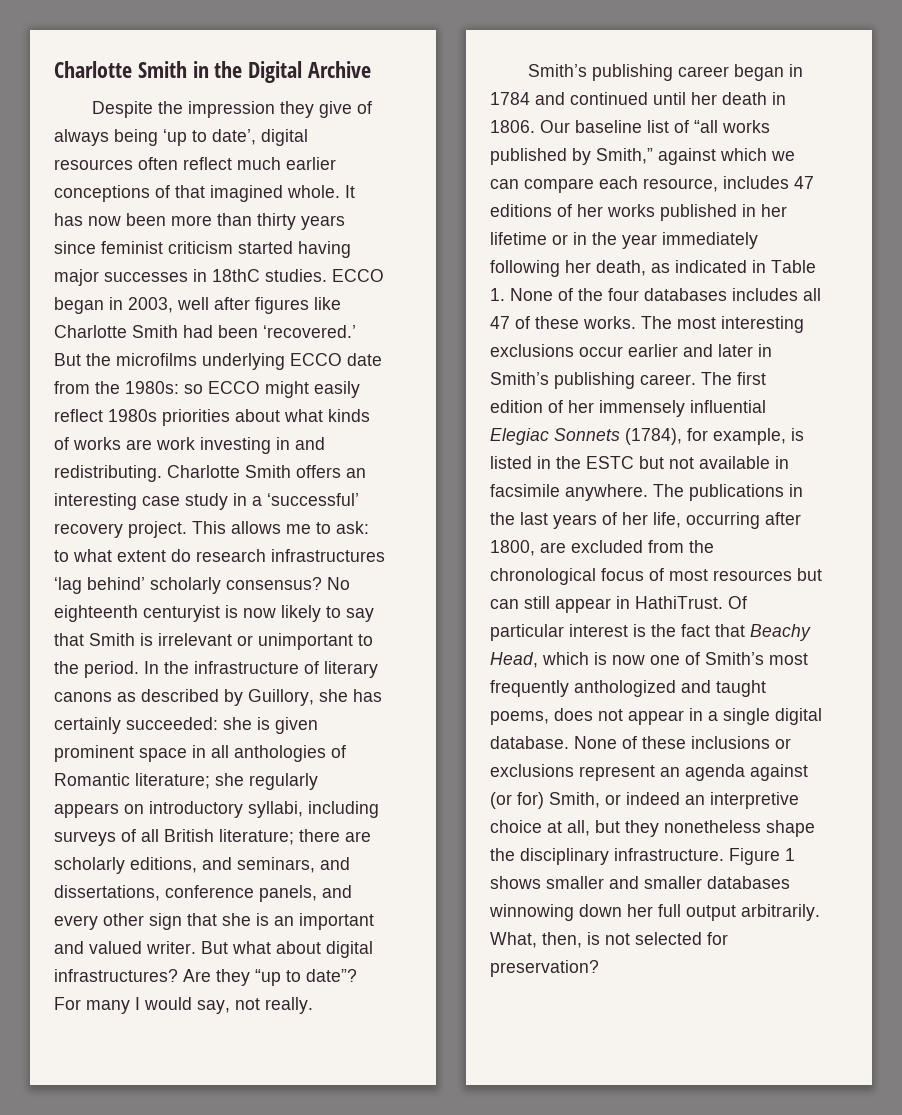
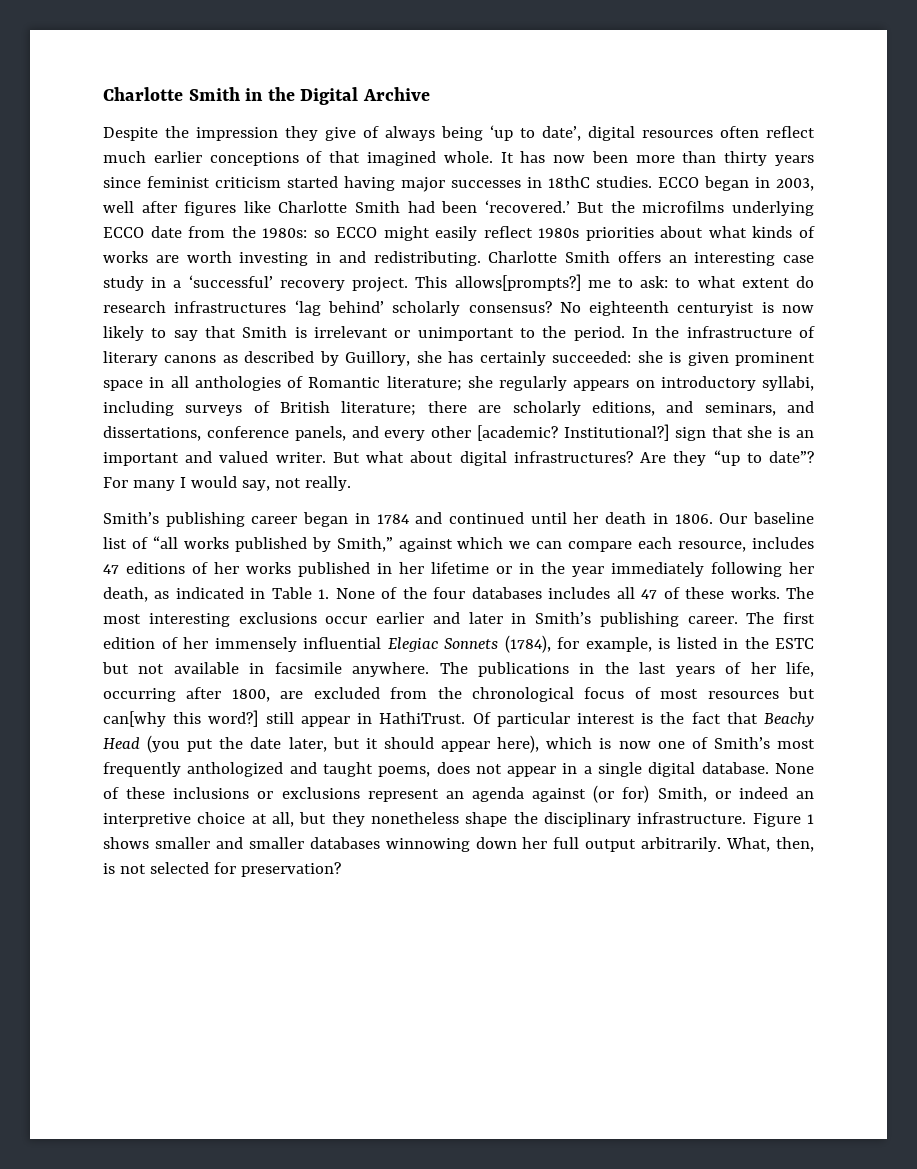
- But the microfilms underlying ECCO date from the 1980s: so ECCO might easily reflect 1980s priorities about what kinds of works are work investing in and redistributing.
+ But the microfilms underlying ECCO date from the 1980s: so ECCO might easily reflect 1980s priorities about what kinds of works are worth investing in and redistributing.
- This allows me to ask: to what extent do research infrastructures ‘lag behind’ scholarly consensus?
+ This allows[prompts?] me to ask: to what extent do research infrastructures ‘lag behind’ scholarly consensus?
- In the infrastructure of literary canons as described by Guillory, she has certainly succeeded: she is given prominent space in all anthologies of Romantic literature; she regularly appears on introductory syllabi, including surveys of all British literature; there are scholarly editions, and seminars, and dissertations, conference panels, and every other sign that she is an important and valued writer.
+ In the infrastructure of literary canons as described by Guillory, she has certainly succeeded: she is given prominent space in all anthologies of Romantic literature; she regularly appears on introductory syllabi, including surveys of British literature; there are scholarly editions, and seminars, and dissertations, conference panels, and every other [academic? Institutional?] sign that she is an important and valued writer.
- The publications in the last years of her life, occurring after 1800, are excluded from the chronological focus of most resources but can still appear in HathiTrust.
+ The publications in the last years of her life, occurring after 1800, are excluded from the chronological focus of most resources but can[why this word?] still appear in HathiTrust.
- Of particular interest is the fact that Beachy Head, which is now one of Smith’s most frequently anthologized and taught poems, does not appear in a single digital database.
+ Of particular interest is the fact that Beachy Head (you put the date later, but it should appear here), which is now one of Smith’s most frequently anthologized and taught poems, does not appear in a single digital database.

